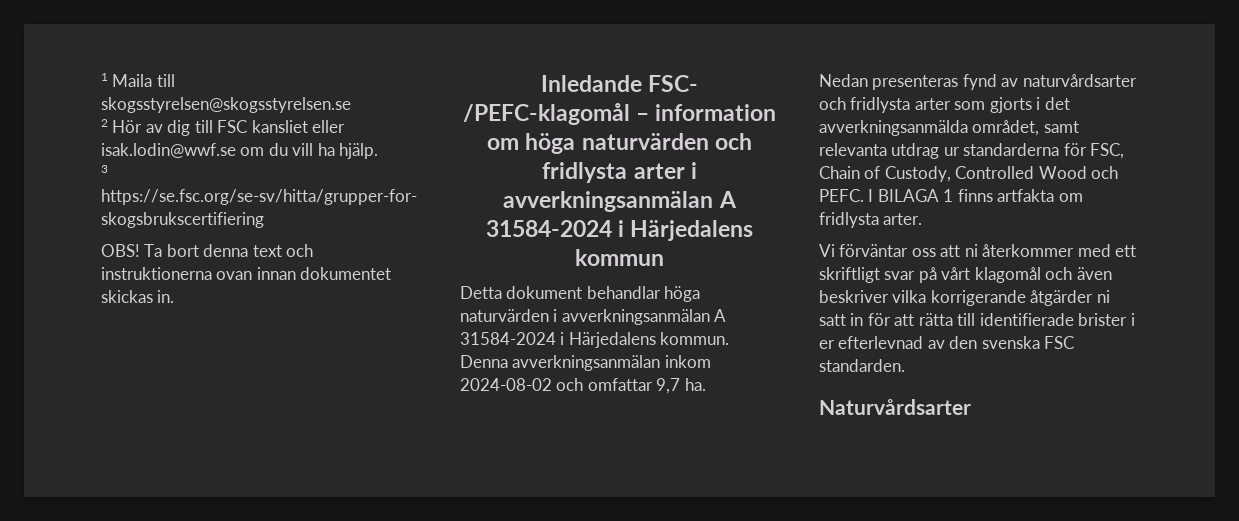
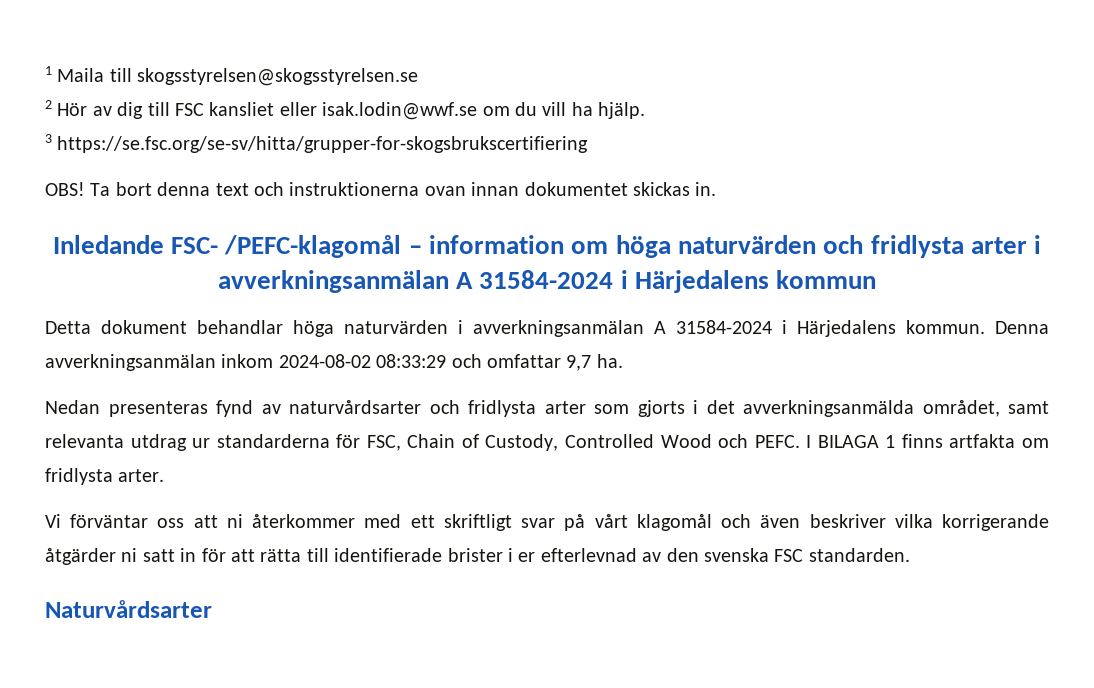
- Denna avverkningsanmälan inkom 2024-08-02 och omfattar 9,7 ha.
+ Denna avverkningsanmälan inkom 2024-08-02 08:33:29 och omfattar 9,7 ha.

